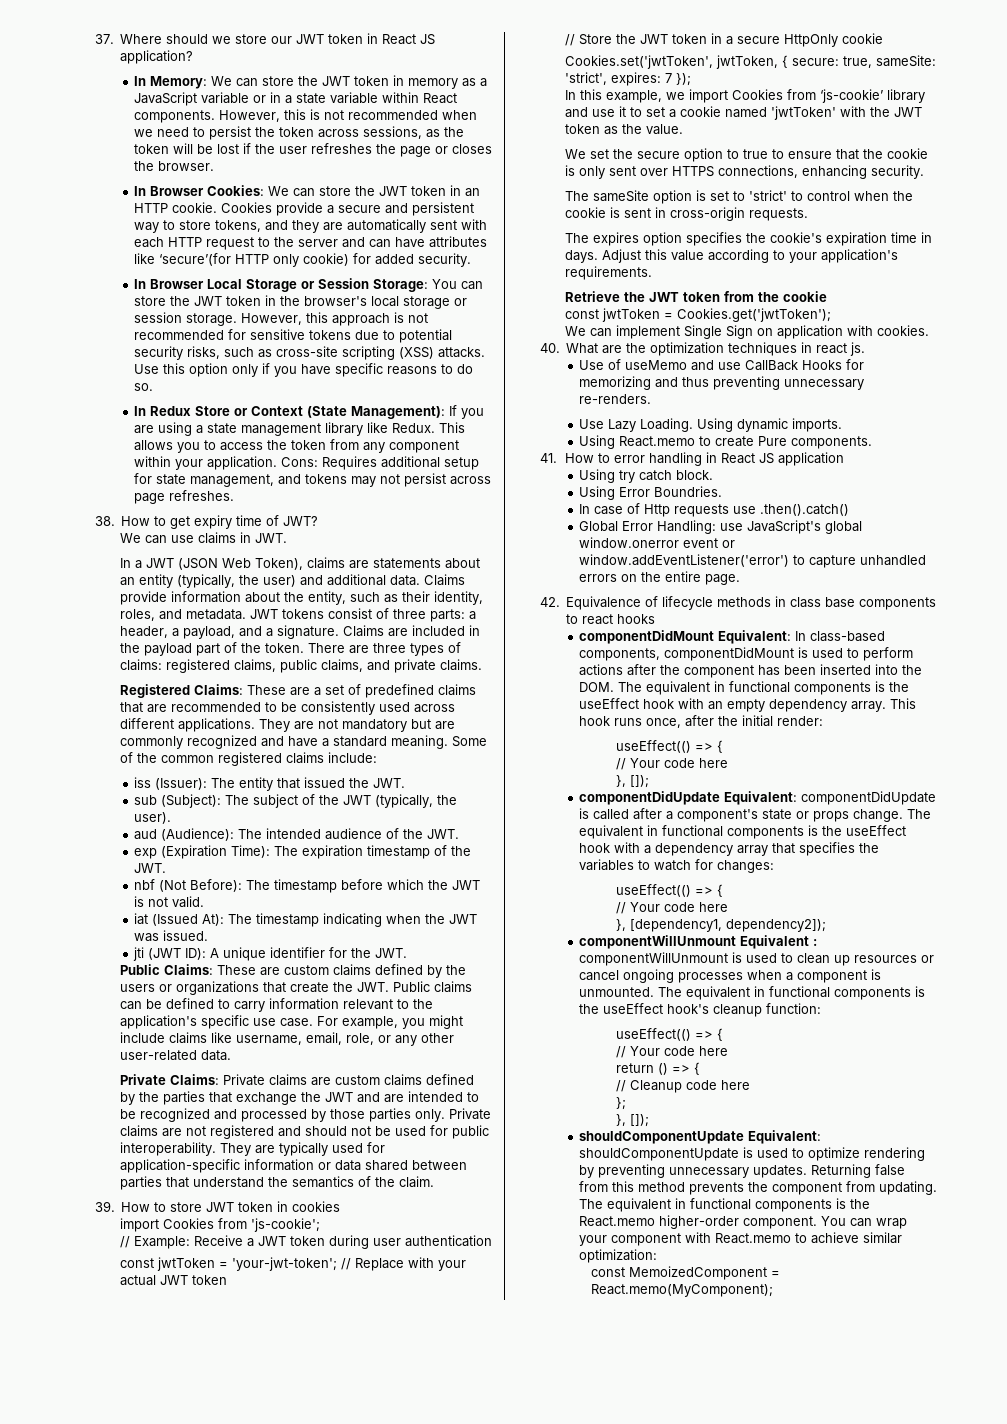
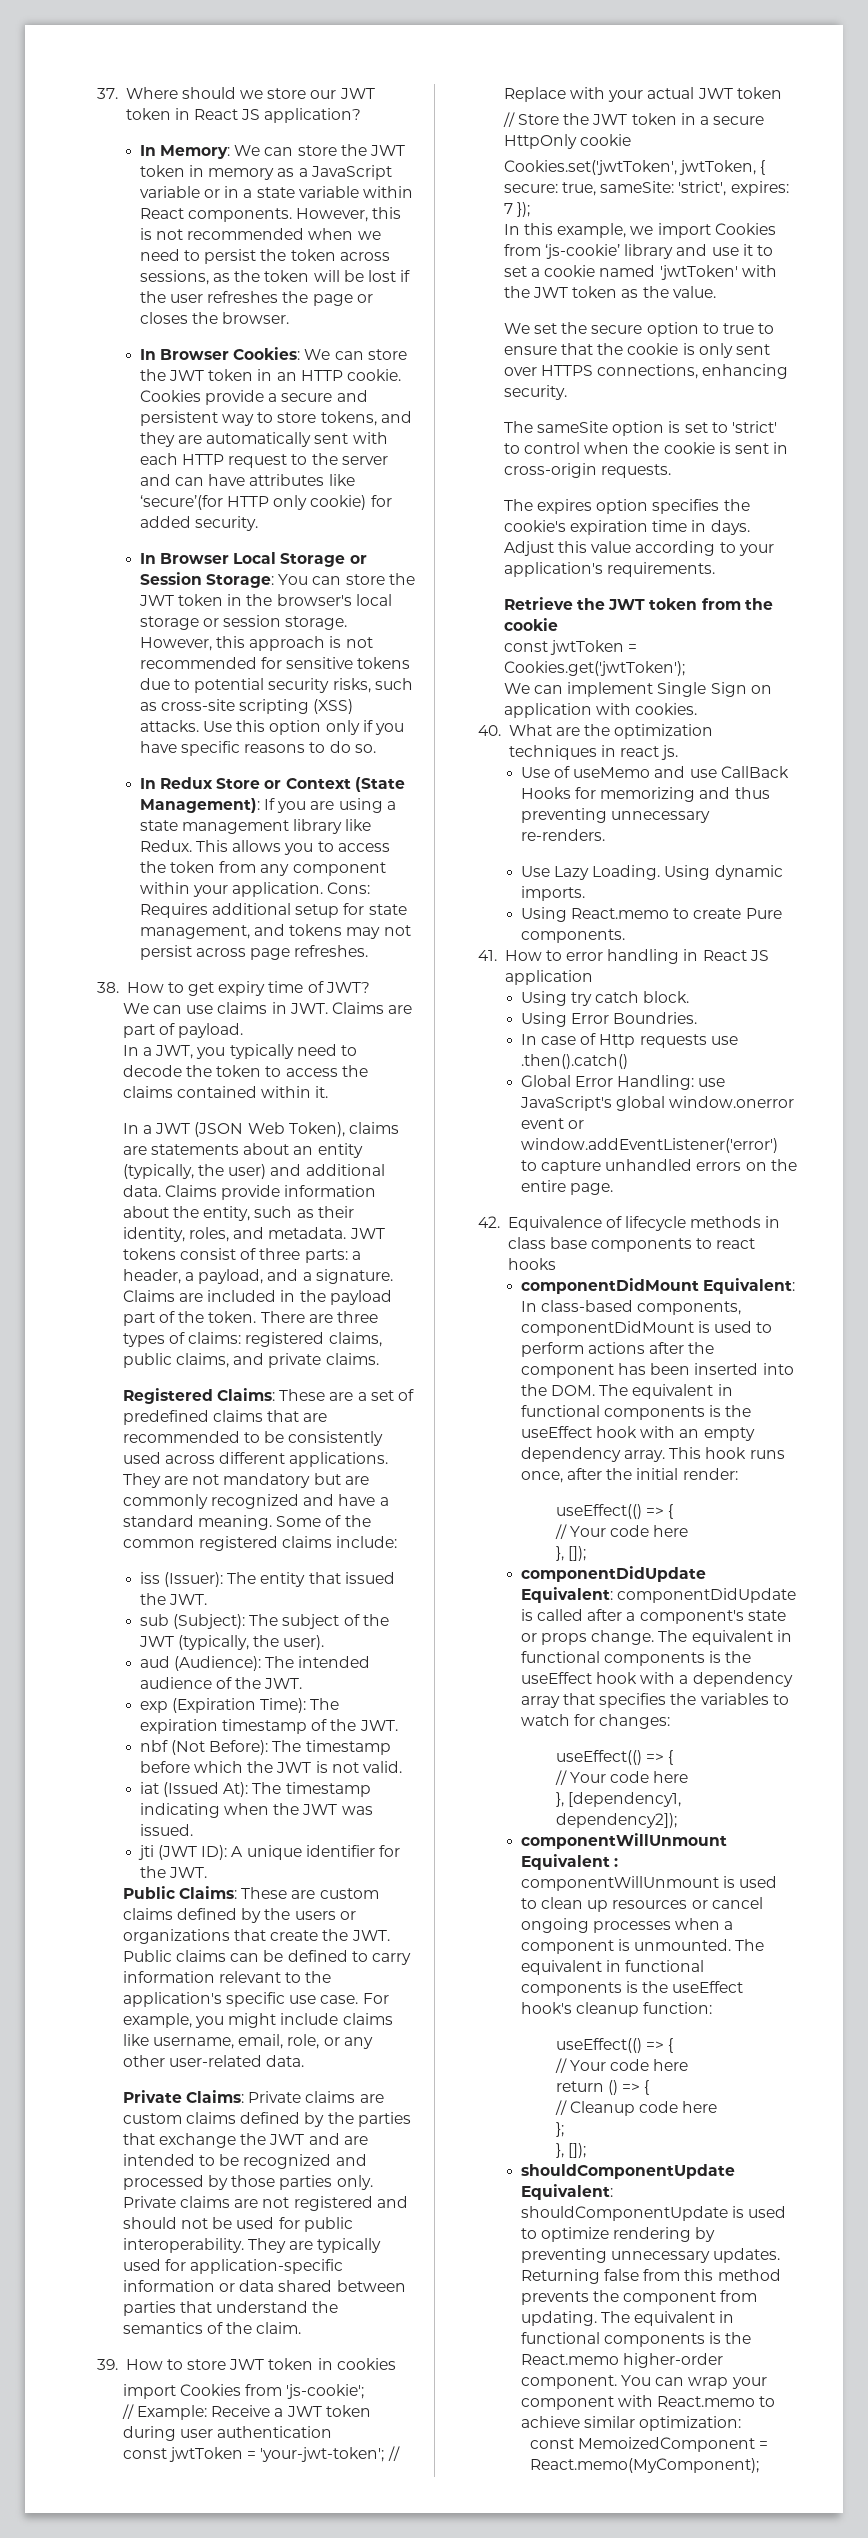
- We can use claims in JWT.
+ We can use claims in JWT. Claims are part of payload.
+ In a JWT, you typically need to decode the token to access the claims contained within it.

